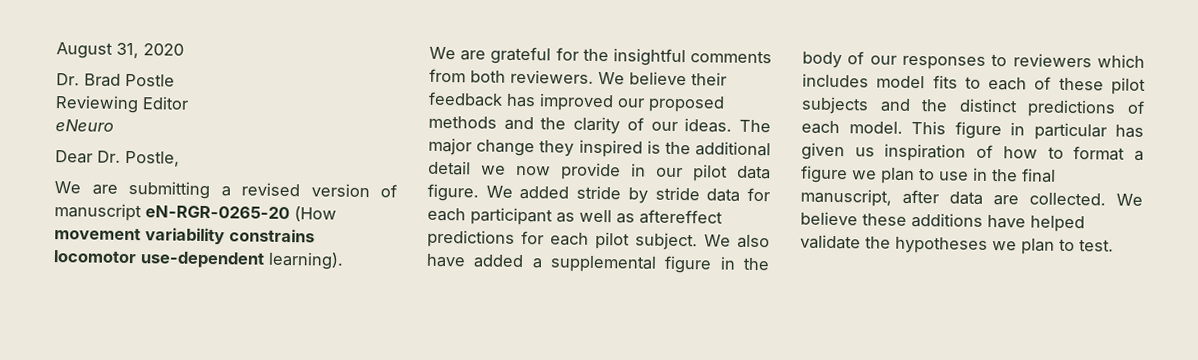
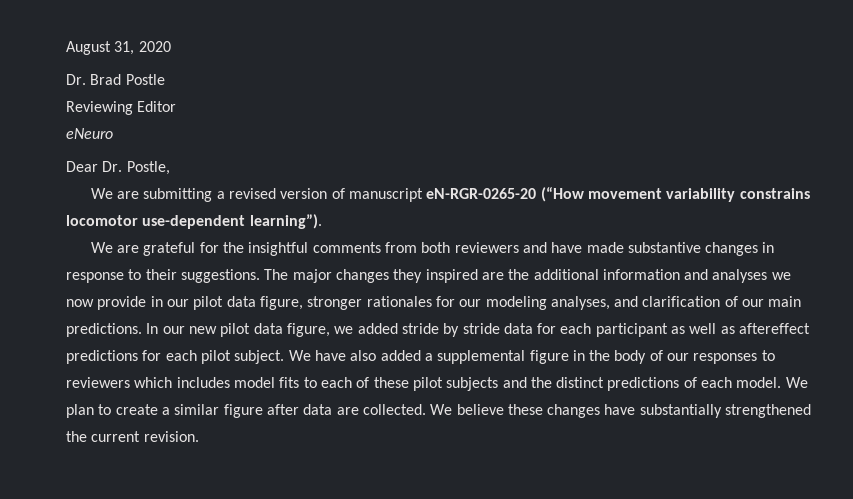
- We are submitting a revised version of manuscript eN-RGR-0265-20 (How movement variability constrains locomotor use-dependent learning).
+ We are submitting a revised version of manuscript eN-RGR-0265-20 (“How movement variability constrains locomotor use-dependent learning”).
- We are grateful for the insightful comments from both reviewers. We believe their feedback has improved our proposed methods and the clarity of our ideas.
+ We are grateful for the insightful comments from both reviewers and have made substantive changes in response to their suggestions.
- The major change they inspired is the additional detail we now provide in our pilot data figure. We added stride by stride data for each participant as well as aftereffect predictions for each pilot subject.
+ The major changes they inspired are the additional information and analyses we now provide in our pilot data figure, stronger rationales for our modeling analyses, and clarification of our main predictions. In our new pilot data figure, we added stride by stride data for each participant as well as aftereffect predictions for each pilot subject.
- We also have added a supplemental figure in the body of our responses to reviewers which includes model fits to each of these pilot subjects and the distinct predictions of each model.
+ We have also added a supplemental figure in the body of our responses to reviewers which includes model fits to each of these pilot subjects and the distinct predictions of each model.
- This figure in particular has given us inspiration of how to format a figure we plan to use in the final manuscript, after data are collected.
+ We plan to create a similar figure after data are collected.
- We believe these additions have helped validate the hypotheses we plan to test.
+ We believe these changes have substantially strengthened the current revision.

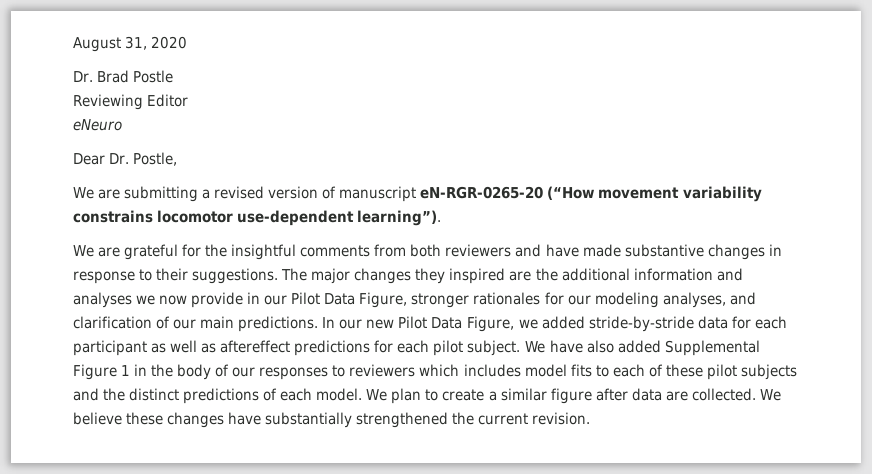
- The major changes they inspired are the additional information and analyses we now provide in our pilot data figure, stronger rationales for our modeling analyses, and clarification of our main predictions.
+ The major changes they inspired are the additional information and analyses we now provide in our Pilot Data Figure, stronger rationales for our modeling analyses, and clarification of our main predictions.
- In our new pilot data figure, we added stride by stride data for each participant as well as aftereffect predictions for each pilot subject.
+ In our new Pilot Data Figure, we added stride-by-stride data for each participant as well as aftereffect predictions for each pilot subject.
- We have also added a supplemental figure in the body of our responses to reviewers which includes model fits to each of these pilot subjects and the distinct predictions of each model.
+ We have also added Supplemental Figure 1 in the body of our responses to reviewers which includes model fits to each of these pilot subjects and the distinct predictions of each model.

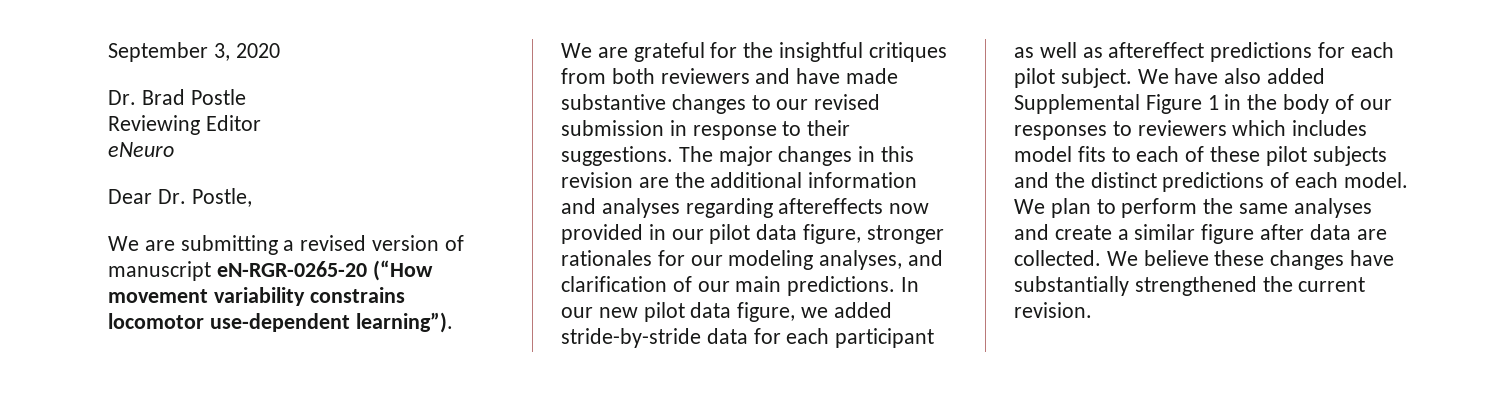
- August 31, 2020
+ September 3, 2020
- We are grateful for the insightful comments from both reviewers and have made substantive changes in response to their suggestions.
+ We are grateful for the insightful critiques from both reviewers and have made substantive changes to our revised submission in response to their suggestions.
- The major changes they inspired are the additional information and analyses we now provide in our Pilot Data Figure, stronger rationales for our modeling analyses, and clarification of our main predictions.
+ The major changes in this revision are the additional information and analyses regarding aftereffects now provided in our pilot data figure, stronger rationales for our modeling analyses, and clarification of our main predictions.
- In our new Pilot Data Figure, we added stride-by-stride data for each participant as well as aftereffect predictions for each pilot subject.
+ In our new pilot data figure, we added stride-by-stride data for each participant as well as aftereffect predictions for each pilot subject.
- We plan to create a similar figure after data are collected.
+ We plan to perform the same analyses and create a similar figure after data are collected.

